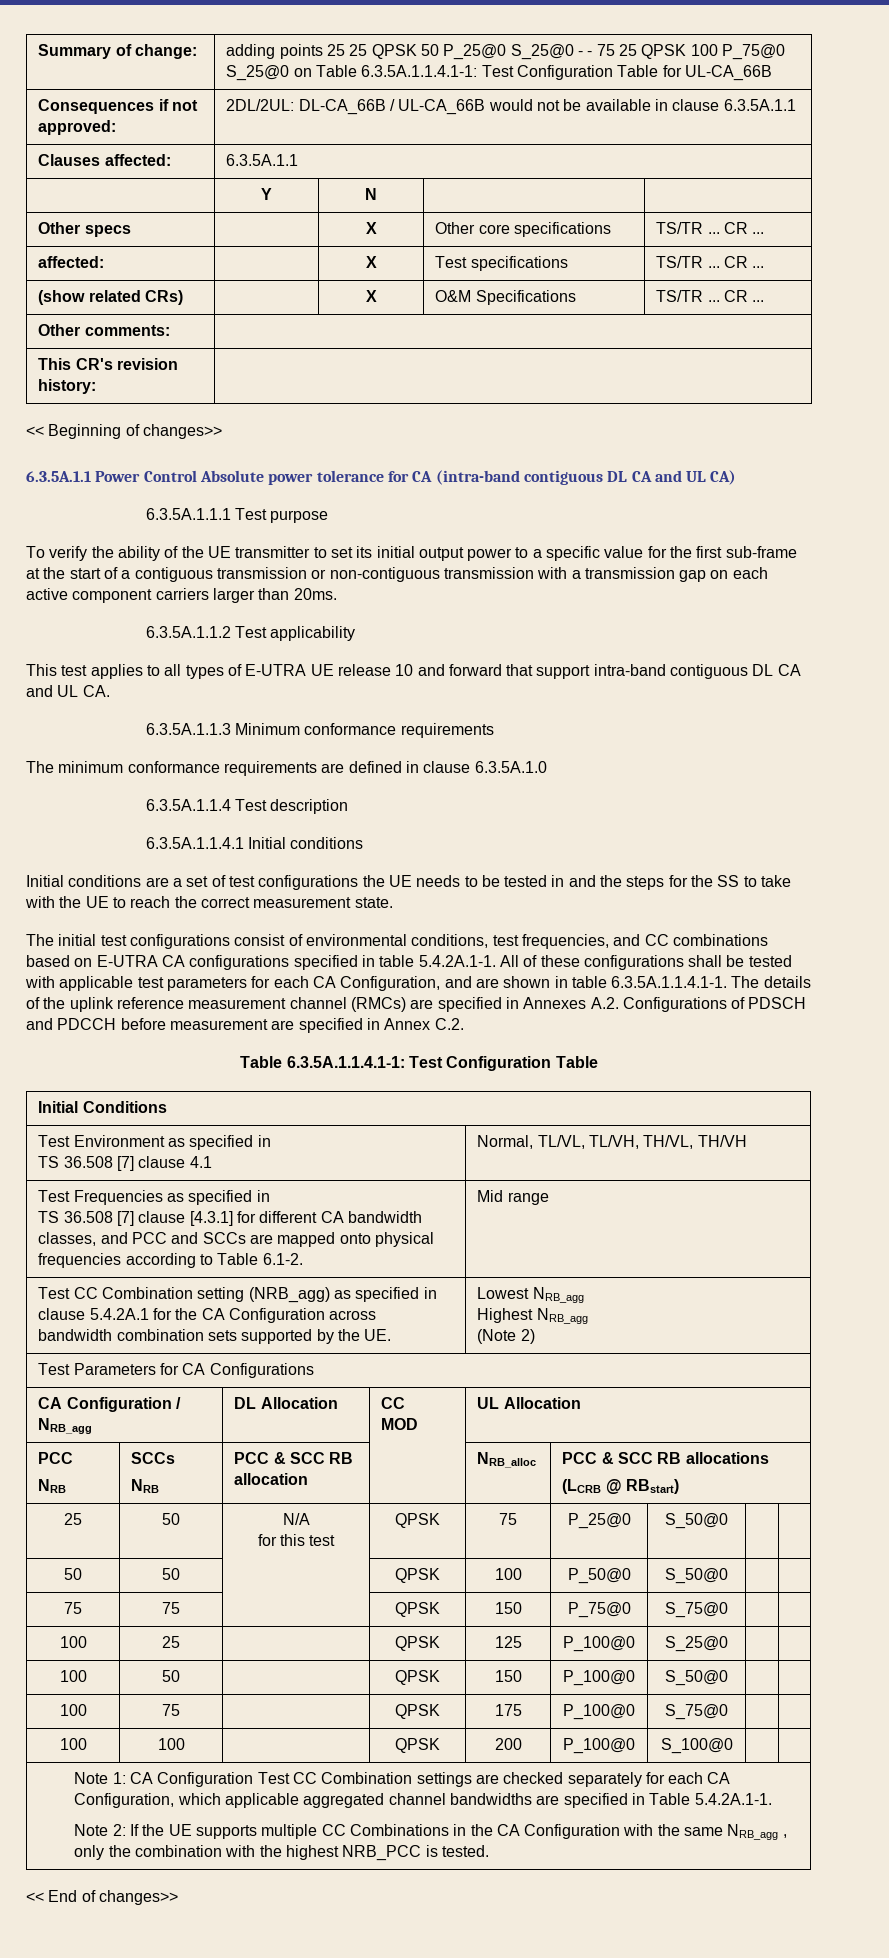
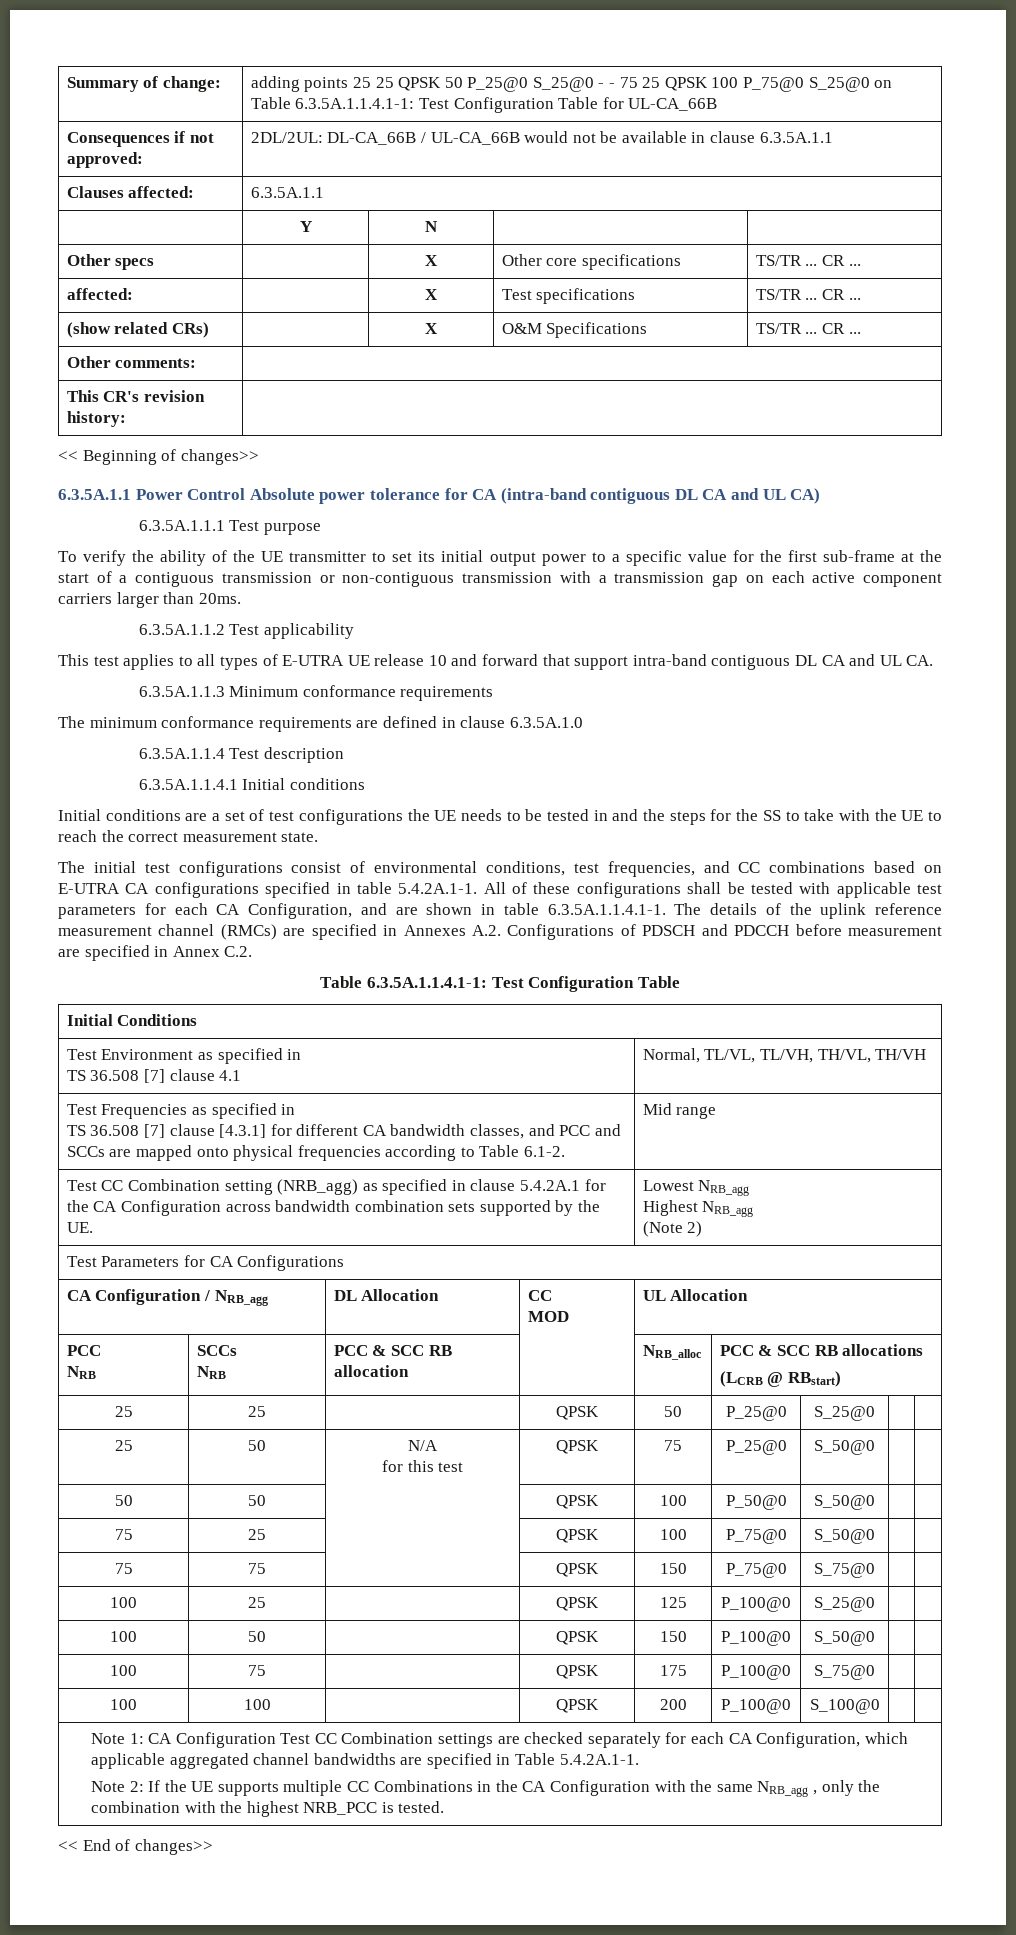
+ 25 | 25 | | QPSK | 50 | P_25@0 | S_25@0 | |
+ 75 | 25 | | QPSK | 100 | P_75@0 | S_50@0 | |

